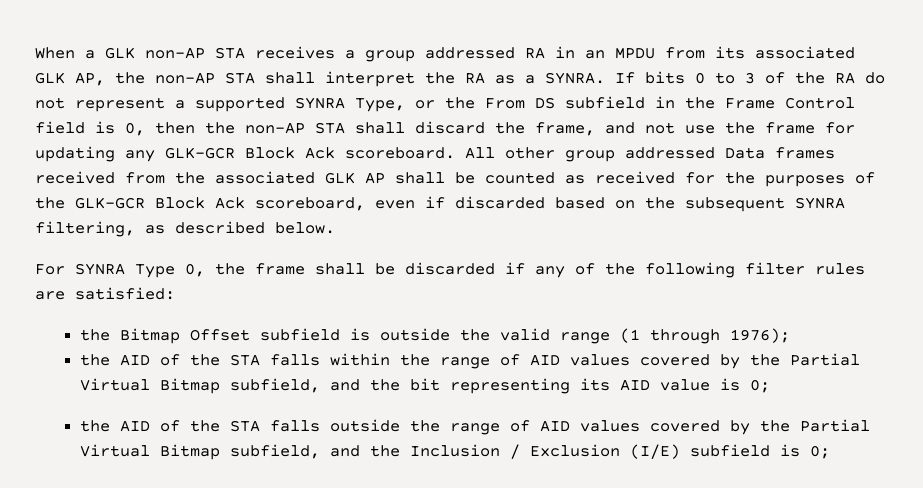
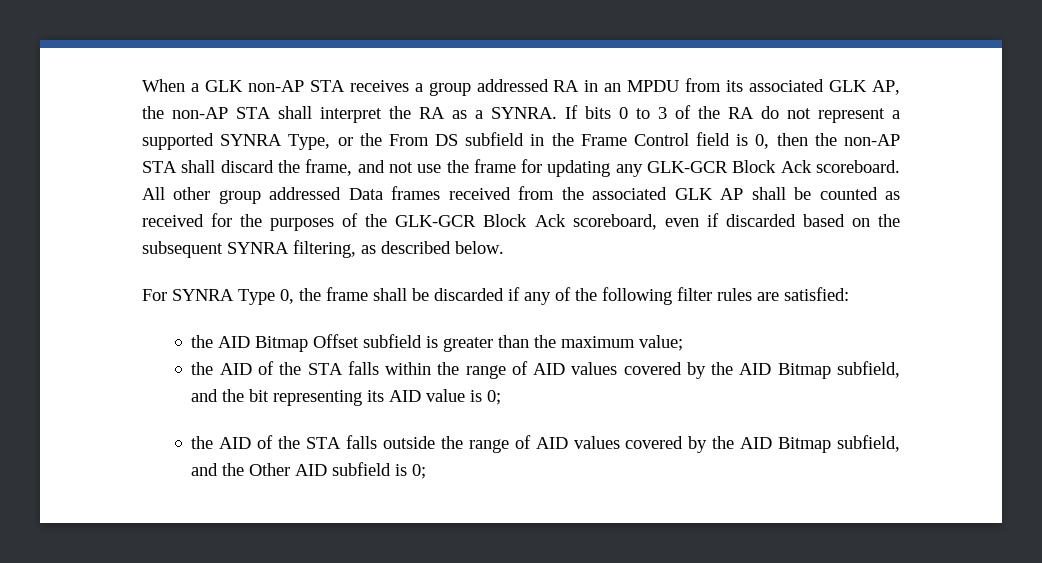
- the Bitmap Offset subfield is outside the valid range (1 through 1976);
+ the AID Bitmap Offset subfield is greater than the maximum value;
- the AID of the STA falls within the range of AID values covered by the Partial Virtual Bitmap subfield, and the bit representing its AID value is 0;
+ the AID of the STA falls within the range of AID values covered by the AID Bitmap subfield, and the bit representing its AID value is 0;
- the AID of the STA falls outside the range of AID values covered by the Partial Virtual Bitmap subfield, and the Inclusion / Exclusion (I/E) subfield is 0;
+ the AID of the STA falls outside the range of AID values covered by the AID Bitmap subfield, and the Other AID subfield is 0;

